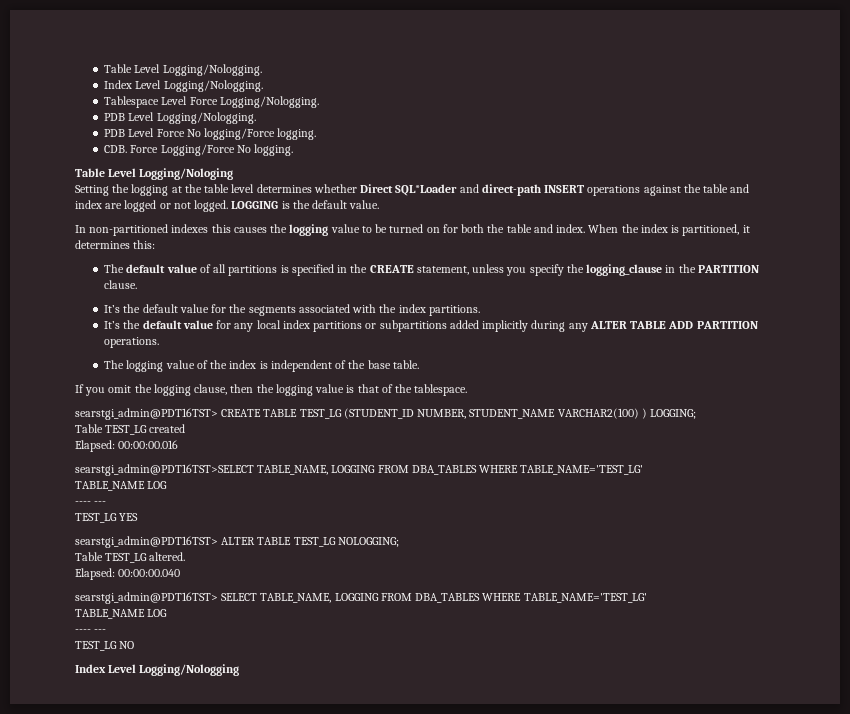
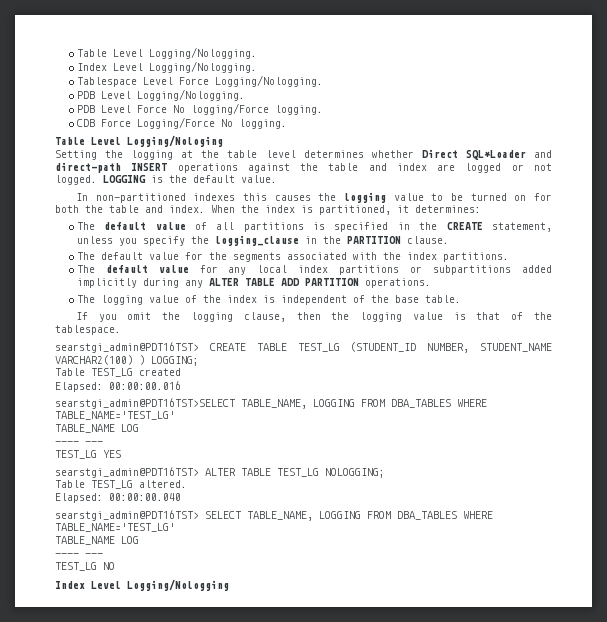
- CDB. Force Logging/Force No logging.
+ CDB Force Logging/Force No logging.
- When the index is partitioned, it determines this:
+ When the index is partitioned, it determines:
- It’s the default value for the segments associated with the index partitions.
+ The default value for the segments associated with the index partitions.
- It’s the default value for any local index partitions or subpartitions added implicitly during any ALTER TABLE ADD PARTITION operations.
+ The default value for any local index partitions or subpartitions added implicitly during any ALTER TABLE ADD PARTITION operations.

